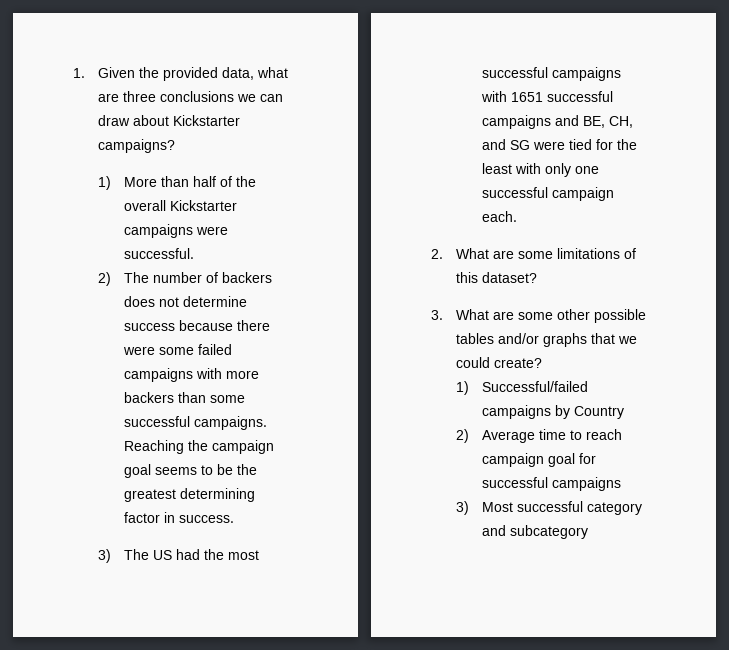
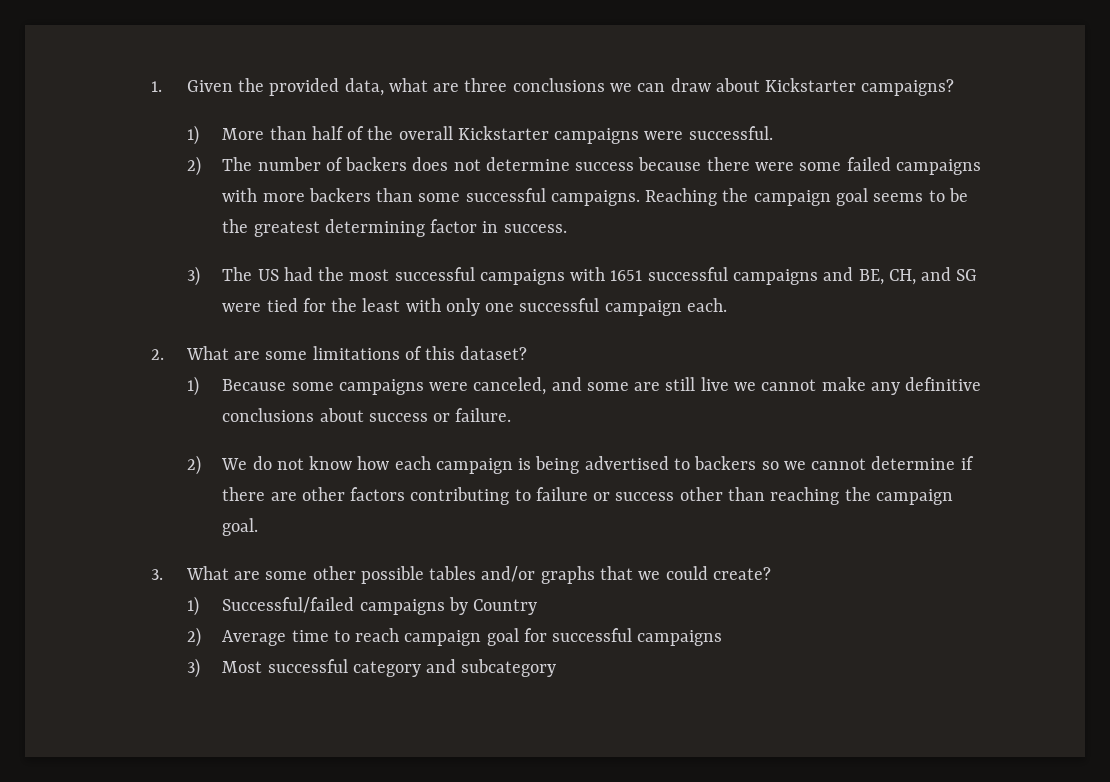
+ 1) Because some campaigns were canceled, and some are still live we cannot make any definitive conclusions about success or failure.
+ 2) We do not know how each campaign is being advertised to backers so we cannot determine if there are other factors contributing to failure or success other than reaching the campaign goal.

